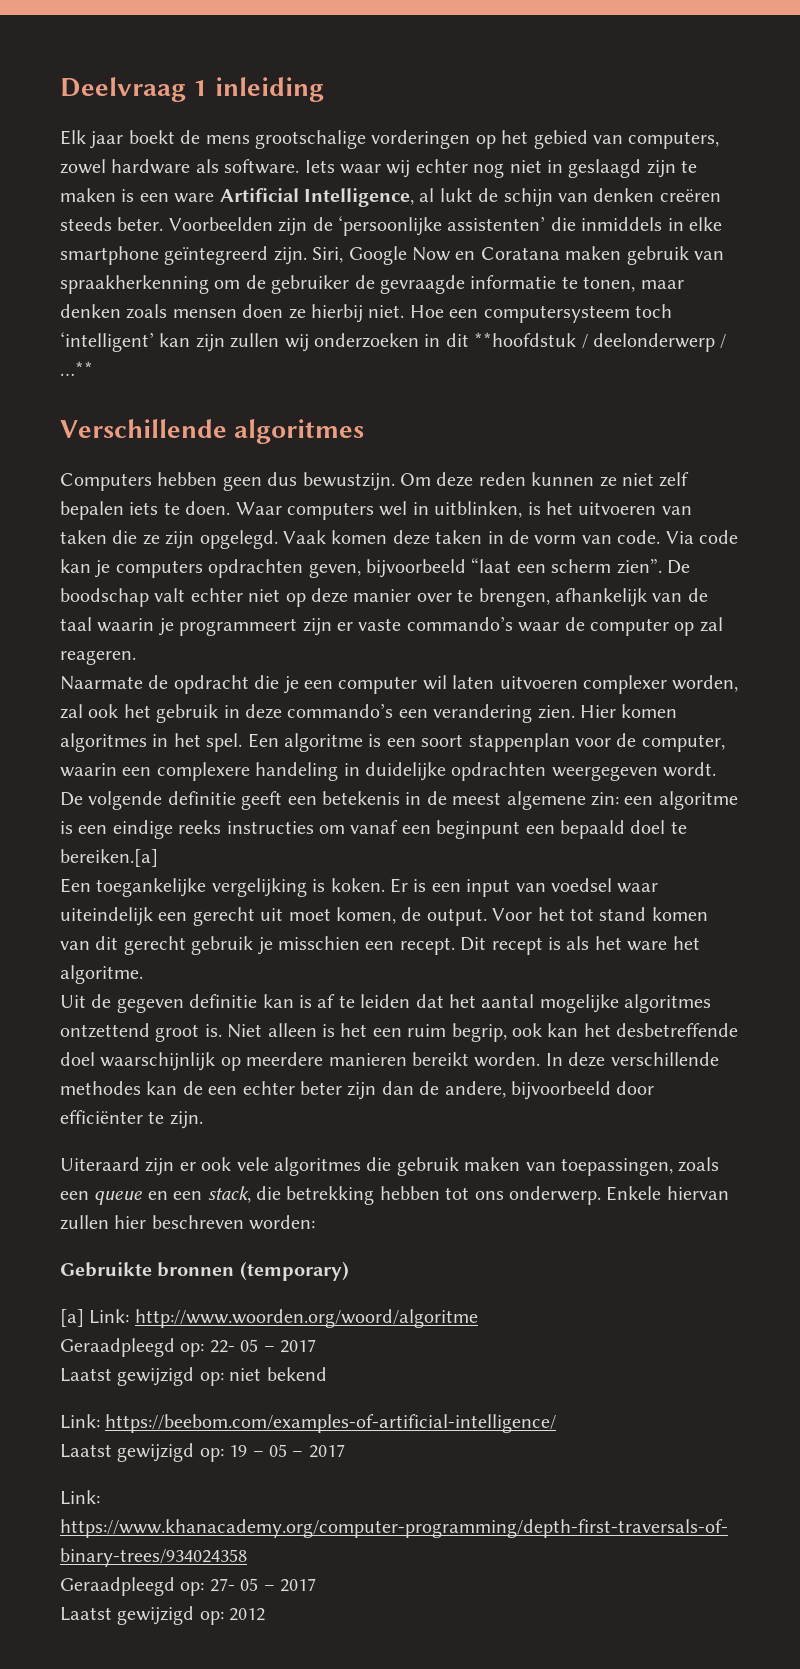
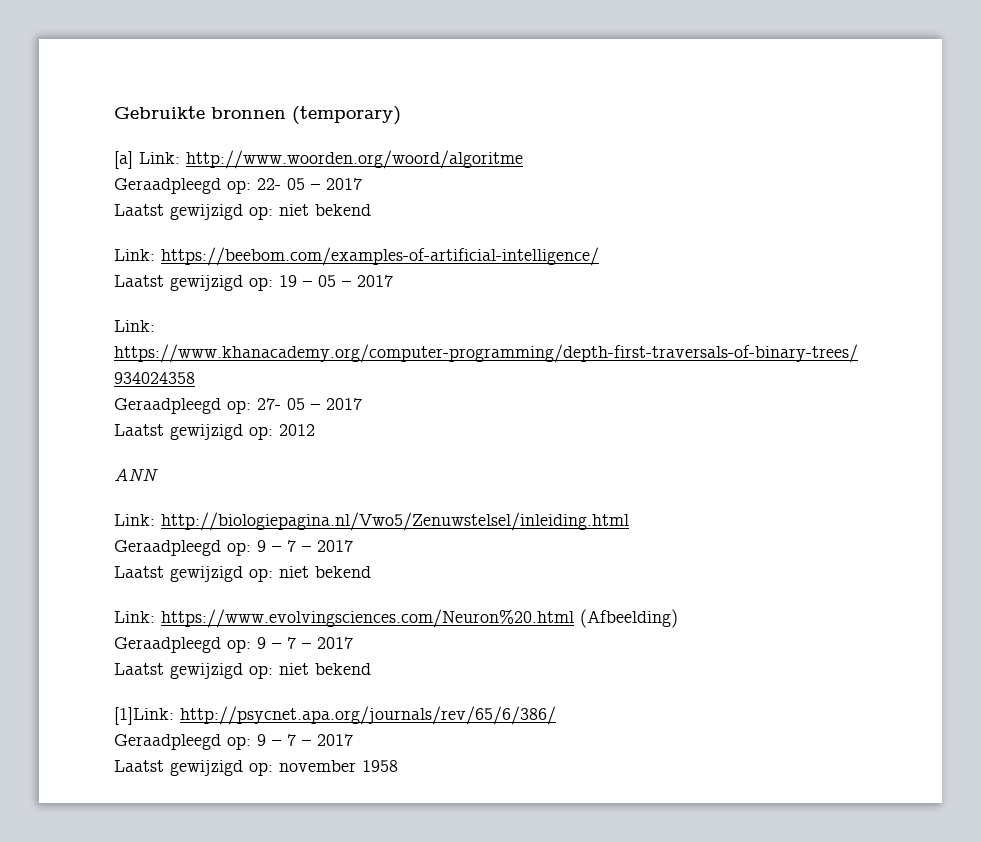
- Deelvraag 1 inleiding
- Elk jaar boekt de mens grootschalige vorderingen op het gebied van computers, zowel hardware als software. Iets waar wij echter nog niet in geslaagd zijn te maken is een ware Artificial Intelligence, al lukt de schijn van denken creëren steeds beter. Voorbeelden zijn de ‘persoonlijke assistenten’ die inmiddels in elke smartphone geïntegreerd zijn. Siri, Google Now en Coratana maken gebruik van spraakherkenning om de gebruiker de gevraagde informatie te tonen, maar denken zoals mensen doen ze hierbij niet. Hoe een computersysteem toch ‘intelligent’ kan zijn zullen wij onderzoeken in dit **hoofdstuk / deelonderwerp / …**
- Verschillende algoritmes
- Computers hebben geen dus bewustzijn. Om deze reden kunnen ze niet zelf bepalen iets te doen. Waar computers wel in uitblinken, is het uitvoeren van taken die ze zijn opgelegd. Vaak komen deze taken in de vorm van code. Via code kan je computers opdrachten geven, bijvoorbeeld “laat een scherm zien”. De boodschap valt echter niet op deze manier over te brengen, afhankelijk van de taal waarin je programmeert zijn er vaste commando’s waar de computer op zal reageren.
- Naarmate de opdracht die je een computer wil laten uitvoeren complexer worden, zal ook het gebruik in deze commando’s een verandering zien. Hier komen algoritmes in het spel. Een algoritme is een soort stappenplan voor de computer, waarin een complexere handeling in duidelijke opdrachten weergegeven wordt. De volgende definitie geeft een betekenis in de meest algemene zin: een algoritme is een eindige reeks instructies om vanaf een beginpunt een bepaald doel te bereiken.[a]
- Een toegankelijke vergelijking is koken. Er is een input van voedsel waar uiteindelijk een gerecht uit moet komen, de output. Voor het tot stand komen van dit gerecht gebruik je misschien een recept. Dit recept is als het ware het algoritme.
- Uit de gegeven definitie kan is af te leiden dat het aantal mogelijke algoritmes ontzettend groot is. Niet alleen is het een ruim begrip, ook kan het desbetreffende doel waarschijnlijk op meerdere manieren bereikt worden. In deze verschillende methodes kan de een echter beter zijn dan de andere, bijvoorbeeld door efficiënter te zijn.
- Uiteraard zijn er ook vele algoritmes die gebruik maken van toepassingen, zoals een queue en een stack, die betrekking hebben tot ons onderwerp. Enkele hiervan zullen hier beschreven worden:
+ ANN
+ Link: http://biologiepagina.nl/Vwo5/Zenuwstelsel/inleiding.html
+ Geraadpleegd op: 9 – 7 – 2017
+ Laatst gewijzigd op: niet bekend
+ Link: https://www.evolvingsciences.com/Neuron%20.html (Afbeelding)
+ Geraadpleegd op: 9 – 7 – 2017
+ Laatst gewijzigd op: niet bekend
+ [1]Link: http://psycnet.apa.org/journals/rev/65/6/386/
+ Geraadpleegd op: 9 – 7 – 2017
+ Laatst gewijzigd op: november 1958

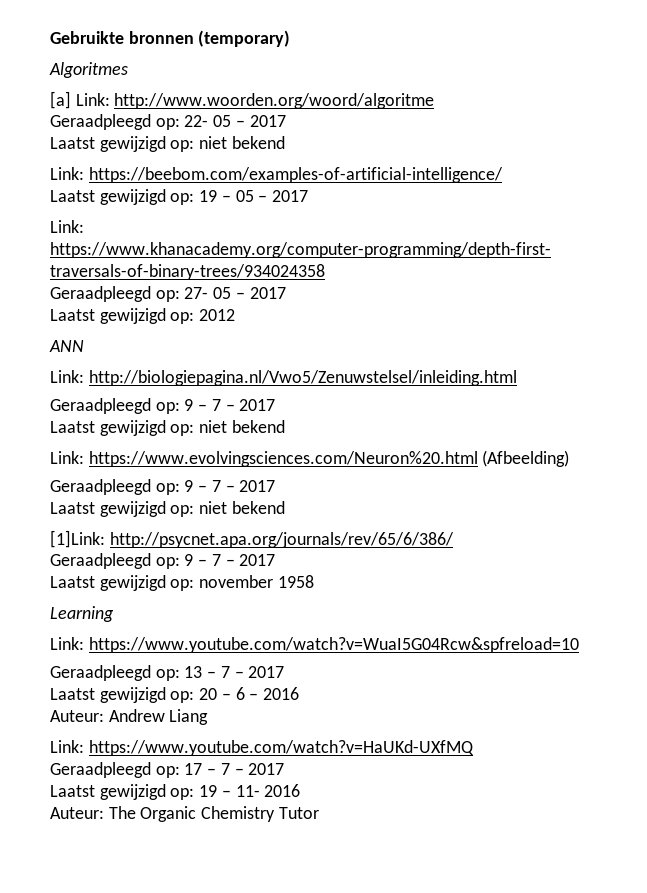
+ Algoritmes
+ Learning
+ Link: https://www.youtube.com/watch?v=WuaI5G04Rcw&spfreload=10
+ Geraadpleegd op: 13 – 7 – 2017
+ Laatst gewijzigd op: 20 – 6 – 2016
+ Auteur: Andrew Liang
+ Link: https://www.youtube.com/watch?v=HaUKd-UXfMQ
+ Geraadpleegd op: 17 – 7 – 2017
+ Laatst gewijzigd op: 19 – 11- 2016
+ Auteur: The Organic Chemistry Tutor

